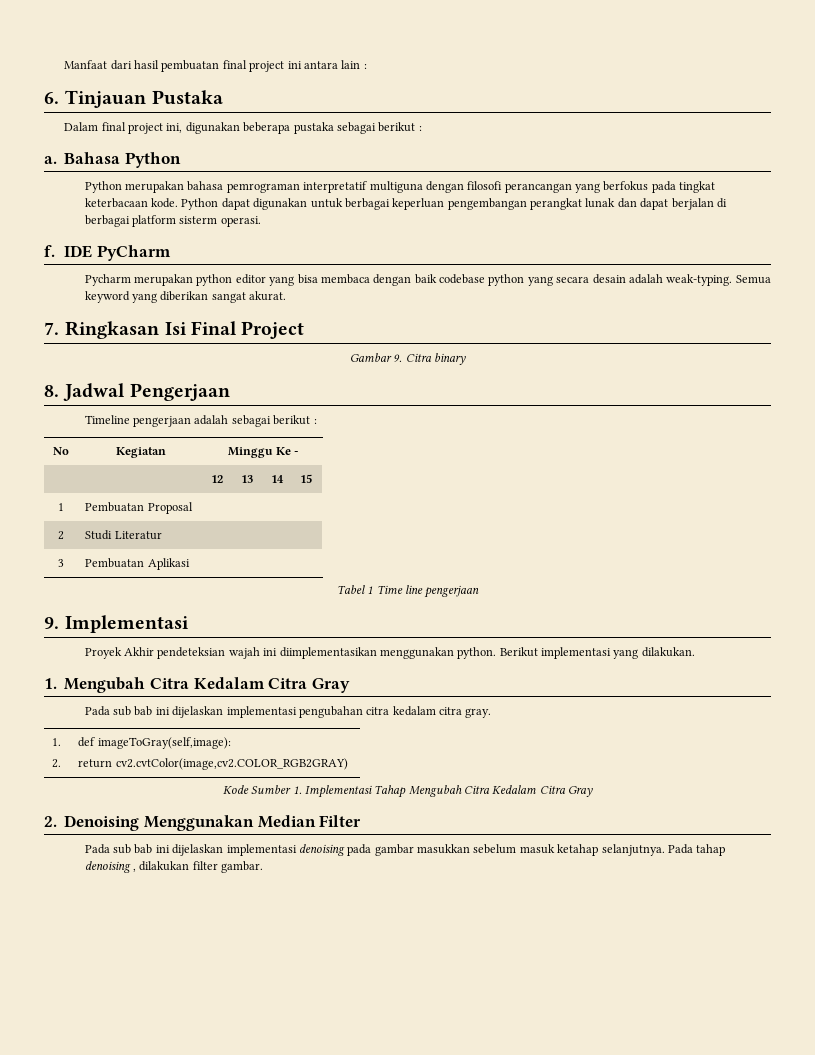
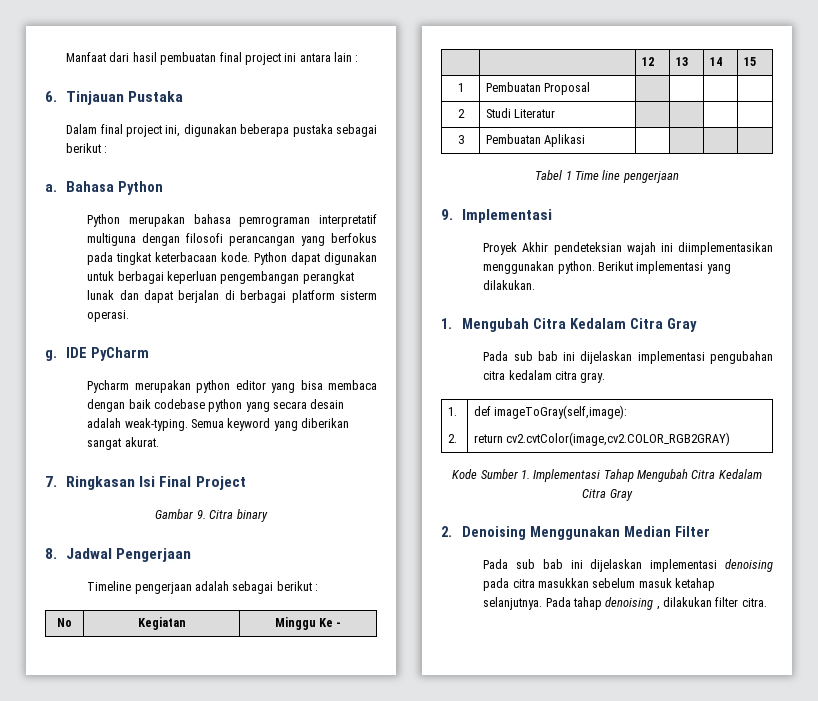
- f.
+ g.
- Pada sub bab ini dijelaskan implementasi denoising pada gambar masukkan sebelum masuk ketahap selanjutnya.
+ Pada sub bab ini dijelaskan implementasi denoising pada citra masukkan sebelum masuk ketahap selanjutnya.
- Pada tahap denoising , dilakukan filter gambar.
+ Pada tahap denoising , dilakukan filter citra.

